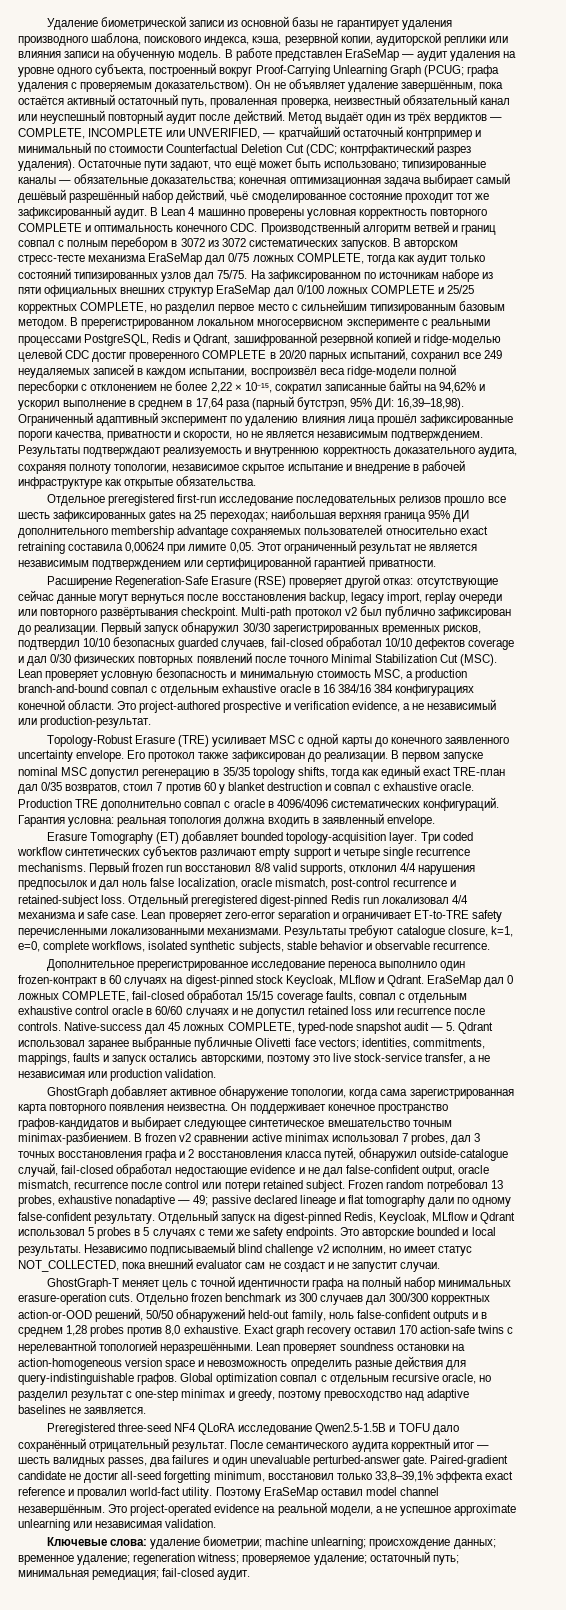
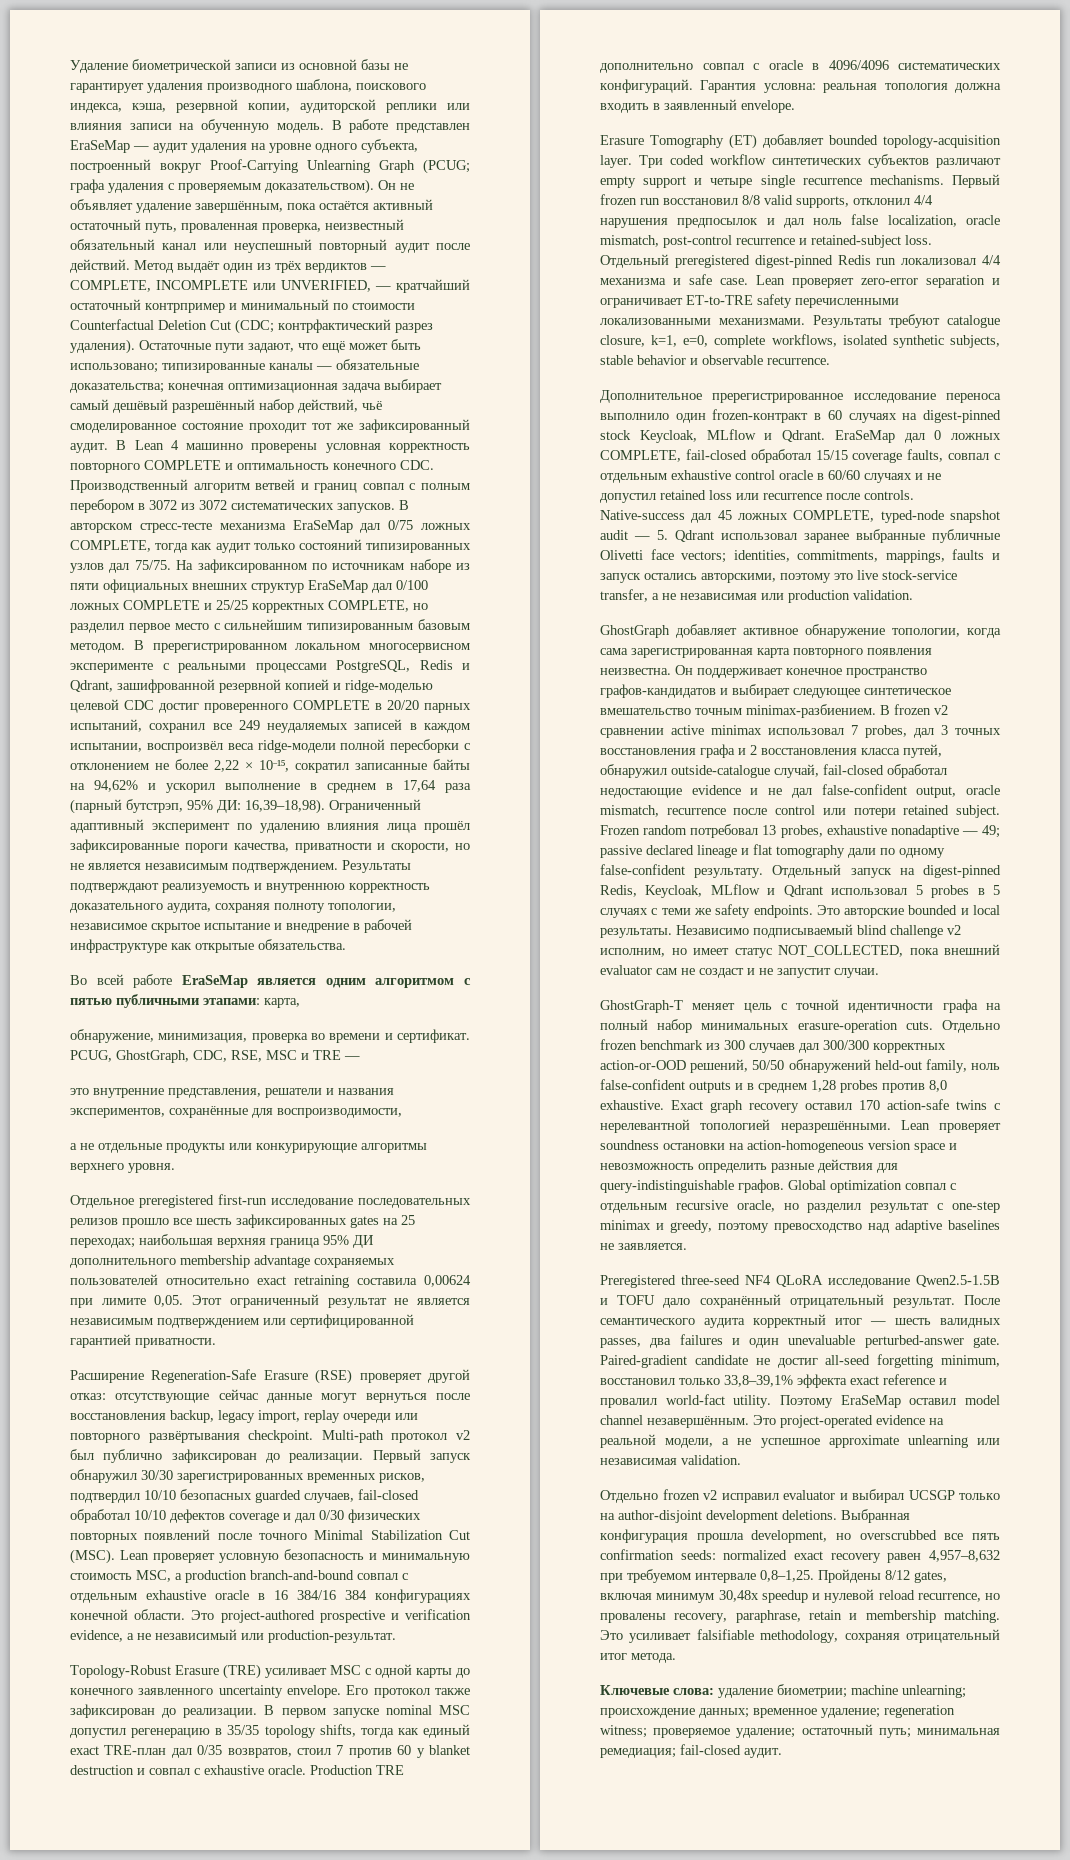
+ Во всей работе EraSeMap является одним алгоритмом с пятью публичными этапами: карта,
+ обнаружение, минимизация, проверка во времени и сертификат. PCUG, GhostGraph, CDC, RSE, MSC и TRE —
+ это внутренние представления, решатели и названия экспериментов, сохранённые для воспроизводимости,
+ а не отдельные продукты или конкурирующие алгоритмы верхнего уровня.
+ Отдельно frozen v2 исправил evaluator и выбирал UCSGP только на author-disjoint development deletions. Выбранная конфигурация прошла development, но overscrubbed все пять confirmation seeds: normalized exact recovery равен 4,957–8,632 при требуемом интервале 0,8–1,25. Пройдены 8/12 gates, включая минимум 30,48x speedup и нулевой reload recurrence, но провалены recovery, paraphrase, retain и membership matching. Это усиливает falsifiable methodology, сохраняя отрицательный итог метода.

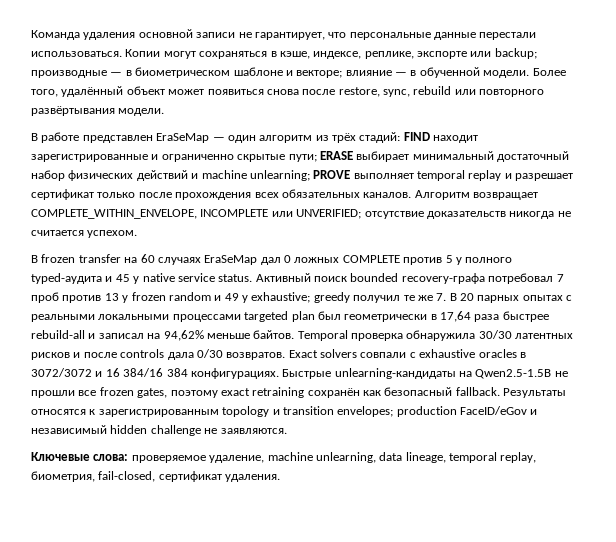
- Удаление биометрической записи из основной базы не гарантирует удаления производного шаблона, поискового индекса, кэша, резервной копии, аудиторской реплики или влияния записи на обученную модель. В работе представлен EraSeMap — аудит удаления на уровне одного субъекта, построенный вокруг Proof-Carrying Unlearning Graph (PCUG; графа удаления с проверяемым доказательством). Он не объявляет удаление завершённым, пока остаётся активный остаточный путь, проваленная проверка, неизвестный обязательный канал или неуспешный повторный аудит после действий. Метод выдаёт один из трёх вердиктов — COMPLETE, INCOMPLETE или UNVERIFIED, — кратчайший остаточный контрпример и минимальный по стоимости Counterfactual Deletion Cut (CDC; контрфактический разрез удаления). Остаточные пути задают, что ещё может быть использовано; типизированные каналы — обязательные доказательства; конечная оптимизационная задача выбирает самый дешёвый разрешённый набор действий, чьё смоделированное состояние проходит тот же зафиксированный аудит. В Lean 4 машинно проверены условная корректность повторного COMPLETE и оптимальность конечного CDC. Производственный алгоритм ветвей и границ совпал с полным перебором в 3072 из 3072 систематических запусков. В авторском стресс-тесте механизма EraSeMap дал 0/75 ложных COMPLETE, тогда как аудит только состояний типизированных узлов дал 75/75. На зафиксированном по источникам наборе из пяти официальных внешних структур EraSeMap дал 0/100 ложных COMPLETE и 25/25 корректных COMPLETE, но разделил первое место с сильнейшим типизированным базовым методом. В пререгистрированном локальном многосервисном эксперименте с реальными процессами PostgreSQL, Redis и Qdrant, зашифрованной резервной копией и ridge-моделью целевой CDC достиг проверенного COMPLETE в 20/20 парных испытаний, сохранил все 249 неудаляемых записей в каждом испытании, воспроизвёл веса ridge-модели полной пересборки с отклонением не более 2,22 × 10⁻¹⁵, сократил записанные байты на 94,62% и ускорил выполнение в среднем в 17,64 раза (парный бутстрэп, 95% ДИ: 16,39–18,98). Ограниченный адаптивный эксперимент по удалению влияния лица прошёл зафиксированные пороги качества, приватности и скорости, но не является независимым подтверждением. Результаты подтверждают реализуемость и внутреннюю корректность доказательного аудита, сохраняя полноту топологии, независимое скрытое испытание и внедрение в рабочей инфраструктуре как открытые обязательства.
- Во всей работе EraSeMap является одним алгоритмом с пятью публичными этапами: карта,
- обнаружение, минимизация, проверка во времени и сертификат. PCUG, GhostGraph, CDC, RSE, MSC и TRE —
- это внутренние представления, решатели и названия экспериментов, сохранённые для воспроизводимости,
- а не отдельные продукты или конкурирующие алгоритмы верхнего уровня.
- Отдельное preregistered first-run исследование последовательных релизов прошло все шесть зафиксированных gates на 25 переходах; наибольшая верхняя граница 95% ДИ дополнительного membership advantage сохраняемых пользователей относительно exact retraining составила 0,00624 при лимите 0,05. Этот ограниченный результат не является независимым подтверждением или сертифицированной гарантией приватности.
- Расширение Regeneration-Safe Erasure (RSE) проверяет другой отказ: отсутствующие сейчас данные могут вернуться после восстановления backup, legacy import, replay очереди или повторного развёртывания checkpoint. Multi-path протокол v2 был публично зафиксирован до реализации. Первый запуск обнаружил 30/30 зарегистрированных временных рисков, подтвердил 10/10 безопасных guarded случаев, fail-closed обработал 10/10 дефектов coverage и дал 0/30 физических повторных появлений после точного Minimal Stabilization Cut (MSC). Lean проверяет условную безопасность и минимальную стоимость MSC, а production branch-and-bound совпал с отдельным exhaustive oracle в 16 384/16 384 конфигурациях конечной области. Это project-authored prospective и verification evidence, а не независимый или production-результат.
- Topology-Robust Erasure (TRE) усиливает MSC с одной карты до конечного заявленного uncertainty envelope. Его протокол также зафиксирован до реализации. В первом запуске nominal MSC допустил регенерацию в 35/35 topology shifts, тогда как единый exact TRE-план дал 0/35 возвратов, стоил 7 против 60 у blanket destruction и совпал с exhaustive oracle. Production TRE дополнительно совпал с oracle в 4096/4096 систематических конфигураций. Гарантия условна: реальная топология должна входить в заявленный envelope.
- Erasure Tomography (ET) добавляет bounded topology-acquisition layer. Три coded workflow синтетических субъектов различают empty support и четыре single recurrence mechanisms. Первый frozen run восстановил 8/8 valid supports, отклонил 4/4 нарушения предпосылок и дал ноль false localization, oracle mismatch, post-control recurrence и retained-subject loss. Отдельный preregistered digest-pinned Redis run локализовал 4/4 механизма и safe case. Lean проверяет zero-error separation и ограничивает ET-to-TRE safety перечисленными локализованными механизмами. Результаты требуют catalogue closure, k=1, e=0, complete workflows, isolated synthetic subjects, stable behavior и observable recurrence.
- Дополнительное пререгистрированное исследование переноса выполнило один frozen-контракт в 60 случаях на digest-pinned stock Keycloak, MLflow и Qdrant. EraSeMap дал 0 ложных COMPLETE, fail-closed обработал 15/15 coverage faults, совпал с отдельным exhaustive control oracle в 60/60 случаях и не допустил retained loss или recurrence после controls. Native-success дал 45 ложных COMPLETE, typed-node snapshot audit — 5. Qdrant использовал заранее выбранные публичные Olivetti face vectors; identities, commitments, mappings, faults и запуск остались авторскими, поэтому это live stock-service transfer, а не независимая или production validation.
- GhostGraph добавляет активное обнаружение топологии, когда сама зарегистрированная карта повторного появления неизвестна. Он поддерживает конечное пространство графов-кандидатов и выбирает следующее синтетическое вмешательство точным minimax-разбиением. В frozen v2 сравнении active minimax использовал 7 probes, дал 3 точных восстановления графа и 2 восстановления класса путей, обнаружил outside-catalogue случай, fail-closed обработал недостающие evidence и не дал false-confident output, oracle mismatch, recurrence после control или потери retained subject. Frozen random потребовал 13 probes, exhaustive nonadaptive — 49; passive declared lineage и flat tomography дали по одному false-confident результату. Отдельный запуск на digest-pinned Redis, Keycloak, MLflow и Qdrant использовал 5 probes в 5 случаях с теми же safety endpoints. Это авторские bounded и local результаты. Независимо подписываемый blind challenge v2 исполним, но имеет статус NOT_COLLECTED, пока внешний evaluator сам не создаст и не запустит случаи.
- GhostGraph-T меняет цель с точной идентичности графа на полный набор минимальных erasure-operation cuts. Отдельно frozen benchmark из 300 случаев дал 300/300 корректных action-or-OOD решений, 50/50 обнаружений held-out family, ноль false-confident outputs и в среднем 1,28 probes против 8,0 exhaustive. Exact graph recovery оставил 170 action-safe twins с нерелевантной топологией неразрешёнными. Lean проверяет soundness остановки на action-homogeneous version space и невозможность определить разные действия для query-indistinguishable графов. Global optimization совпал с отдельным recursive oracle, но разделил результат с one-step minimax и greedy, поэтому превосходство над adaptive baselines не заявляется.
- Preregistered three-seed NF4 QLoRA исследование Qwen2.5-1.5B и TOFU дало сохранённый отрицательный результат. После семантического аудита корректный итог — шесть валидных passes, два failures и один unevaluable perturbed-answer gate. Paired-gradient candidate не достиг all-seed forgetting minimum, восстановил только 33,8–39,1% эффекта exact reference и провалил world-fact utility. Поэтому EraSeMap оставил model channel незавершённым. Это project-operated evidence на реальной модели, а не успешное approximate unlearning или независимая validation.
- Отдельно frozen v2 исправил evaluator и выбирал UCSGP только на author-disjoint development deletions. Выбранная конфигурация прошла development, но overscrubbed все пять confirmation seeds: normalized exact recovery равен 4,957–8,632 при требуемом интервале 0,8–1,25. Пройдены 8/12 gates, включая минимум 30,48x speedup и нулевой reload recurrence, но провалены recovery, paraphrase, retain и membership matching. Это усиливает falsifiable methodology, сохраняя отрицательный итог метода.
- Ключевые слова: удаление биометрии; machine unlearning; происхождение данных; временное удаление; regeneration witness; проверяемое удаление; остаточный путь; минимальная ремедиация; fail-closed аудит.
+ Команда удаления основной записи не гарантирует, что персональные данные перестали использоваться. Копии могут сохраняться в кэше, индексе, реплике, экспорте или backup; производные — в биометрическом шаблоне и векторе; влияние — в обученной модели. Более того, удалённый объект может появиться снова после restore, sync, rebuild или повторного развёртывания модели.
+ В работе представлен EraSeMap — один алгоритм из трёх стадий: FIND находит зарегистрированные и ограниченно скрытые пути; ERASE выбирает минимальный достаточный набор физических действий и machine unlearning; PROVE выполняет temporal replay и разрешает сертификат только после прохождения всех обязательных каналов. Алгоритм возвращает COMPLETE_WITHIN_ENVELOPE, INCOMPLETE или UNVERIFIED; отсутствие доказательств никогда не считается успехом.
+ В frozen transfer на 60 случаях EraSeMap дал 0 ложных COMPLETE против 5 у полного typed-аудита и 45 у native service status. Активный поиск bounded recovery-графа потребовал 7 проб против 13 у frozen random и 49 у exhaustive; greedy получил те же 7. В 20 парных опытах с реальными локальными процессами targeted plan был геометрически в 17,64 раза быстрее rebuild-all и записал на 94,62% меньше байтов. Temporal проверка обнаружила 30/30 латентных рисков и после controls дала 0/30 возвратов. Exact solvers совпали с exhaustive oracles в 3072/3072 и 16 384/16 384 конфигурациях. Быстрые unlearning-кандидаты на Qwen2.5-1.5B не прошли все frozen gates, поэтому exact retraining сохранён как безопасный fallback. Результаты относятся к зарегистрированным topology и transition envelopes; production FaceID/eGov и независимый hidden challenge не заявляются.
+ Ключевые слова: проверяемое удаление, machine unlearning, data lineage, temporal replay, биометрия, fail-closed, сертификат удаления.

